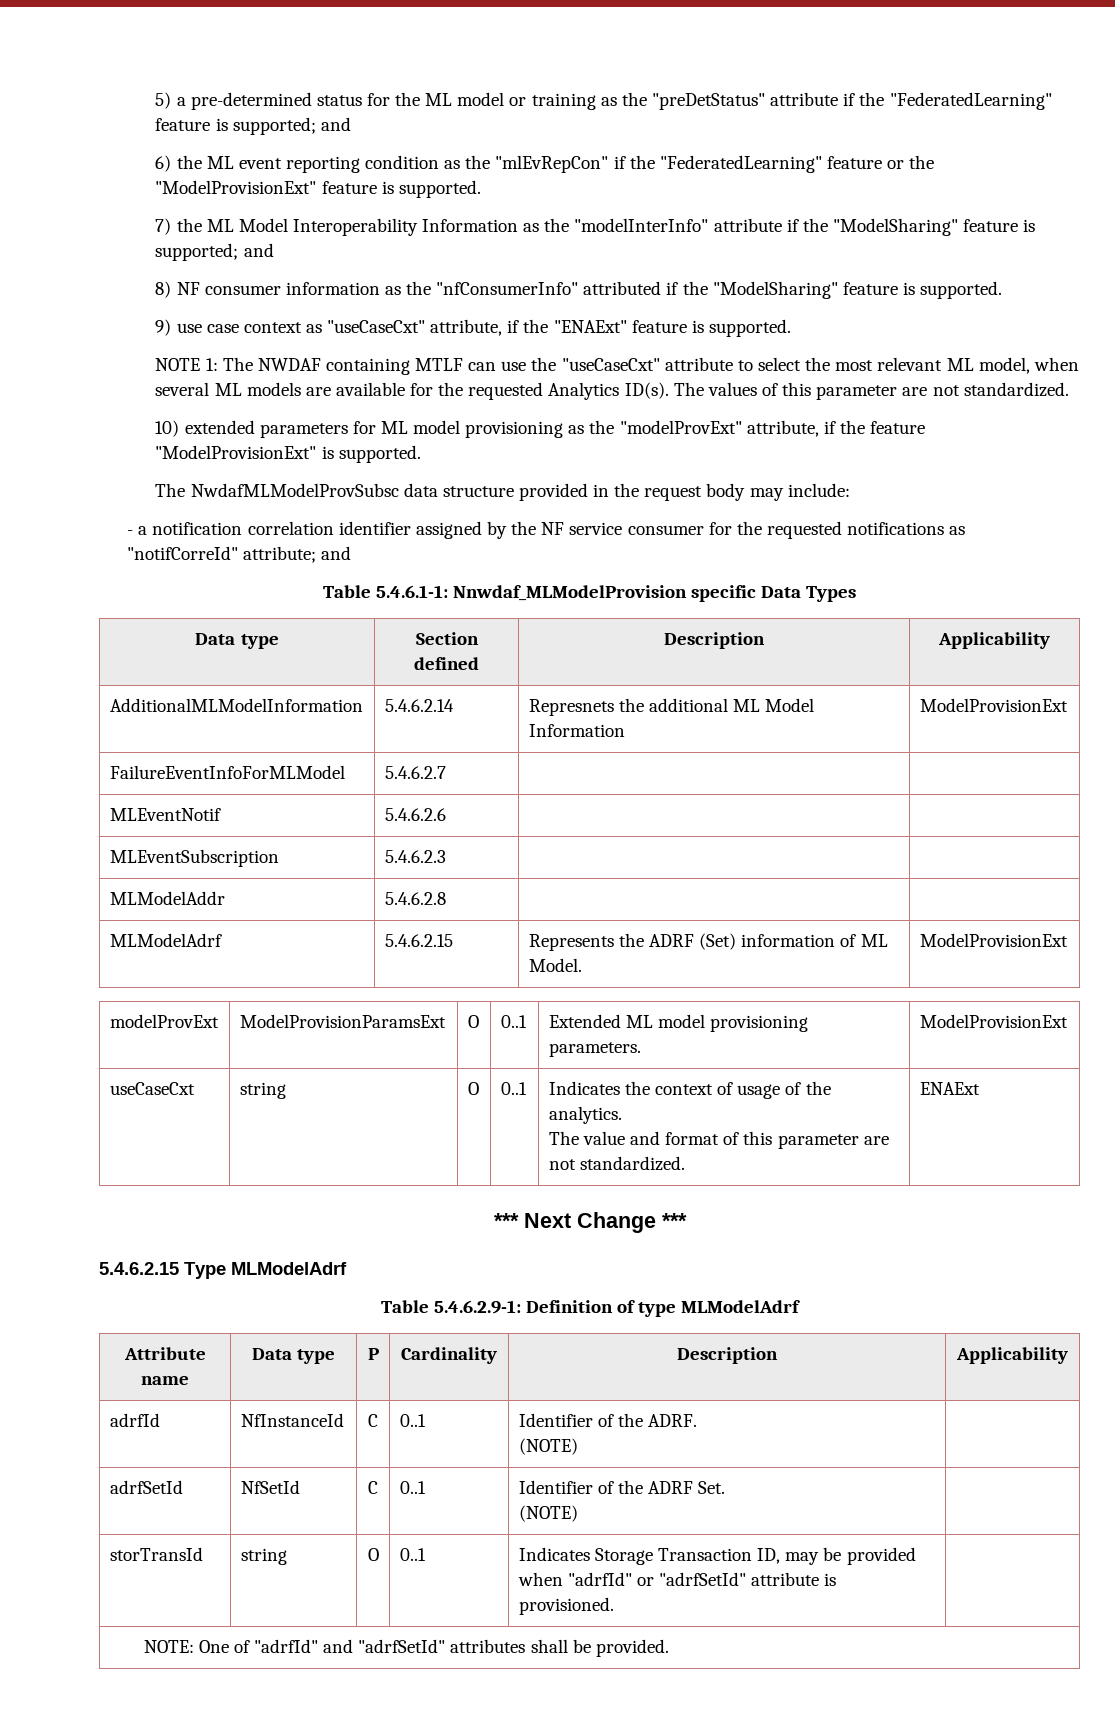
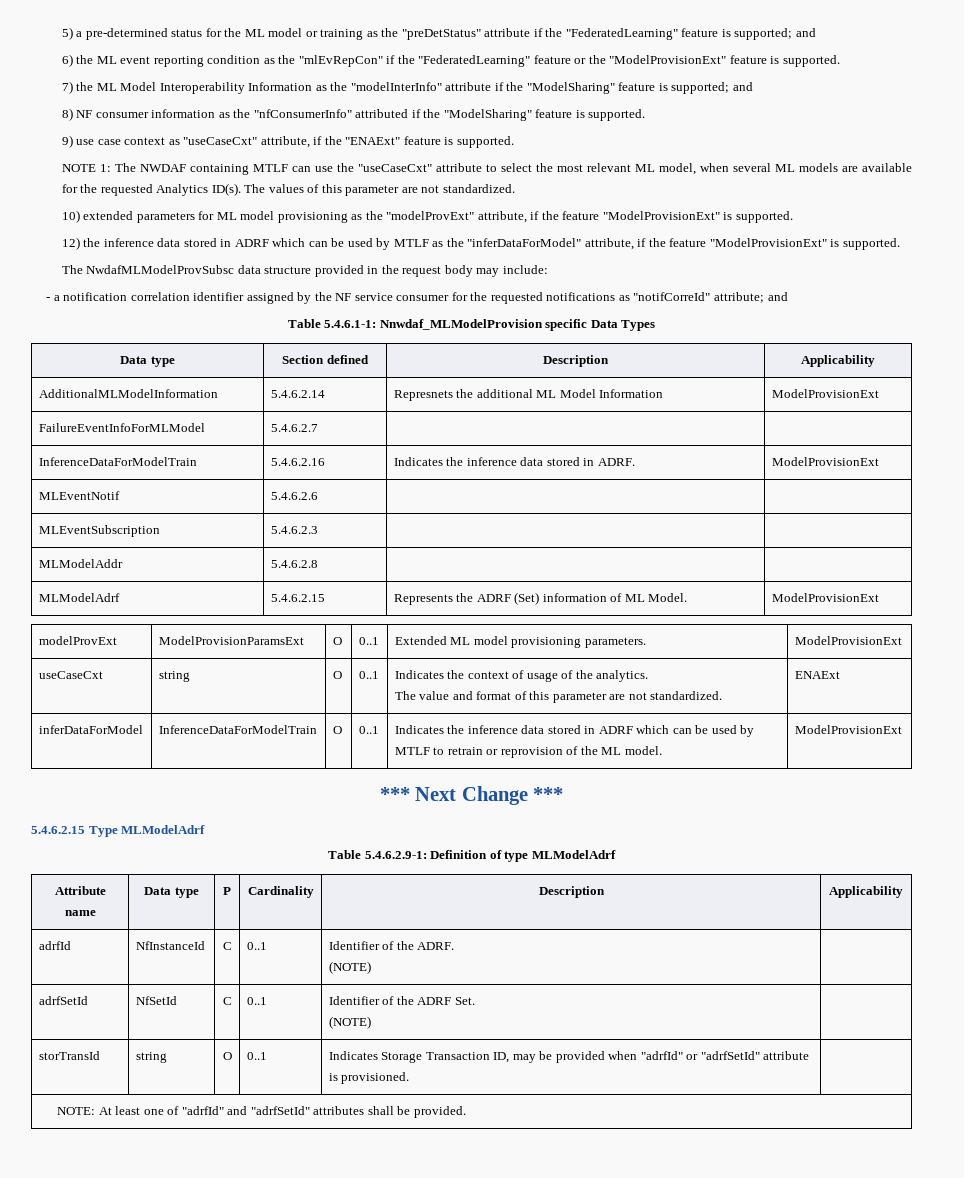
+ 12) the inference data stored in ADRF which can be used by MTLF as the "inferDataForModel" attribute, if the feature "ModelProvisionExt" is supported.
+ InferenceDataForModelTrain | 5.4.6.2.16 | Indicates the inference data stored in ADRF. | ModelProvisionExt
+ inferDataForModel | InferenceDataForModelTrain | O | 0..1 | Indicates the inference data stored in ADRF which can be used by MTLF to retrain or reprovision of the ML model. | ModelProvisionExt
- NOTE: One of "adrfId" and "adrfSetId" attributes shall be provided.
+ NOTE: At least one of "adrfId" and "adrfSetId" attributes shall be provided.

